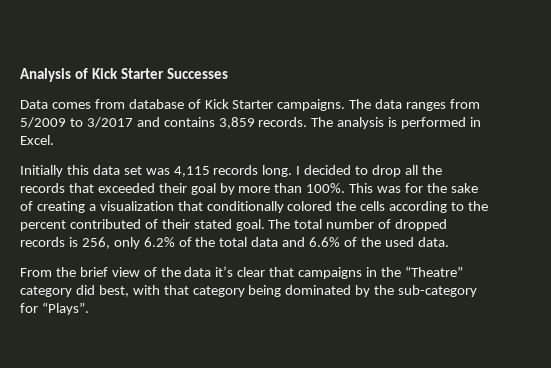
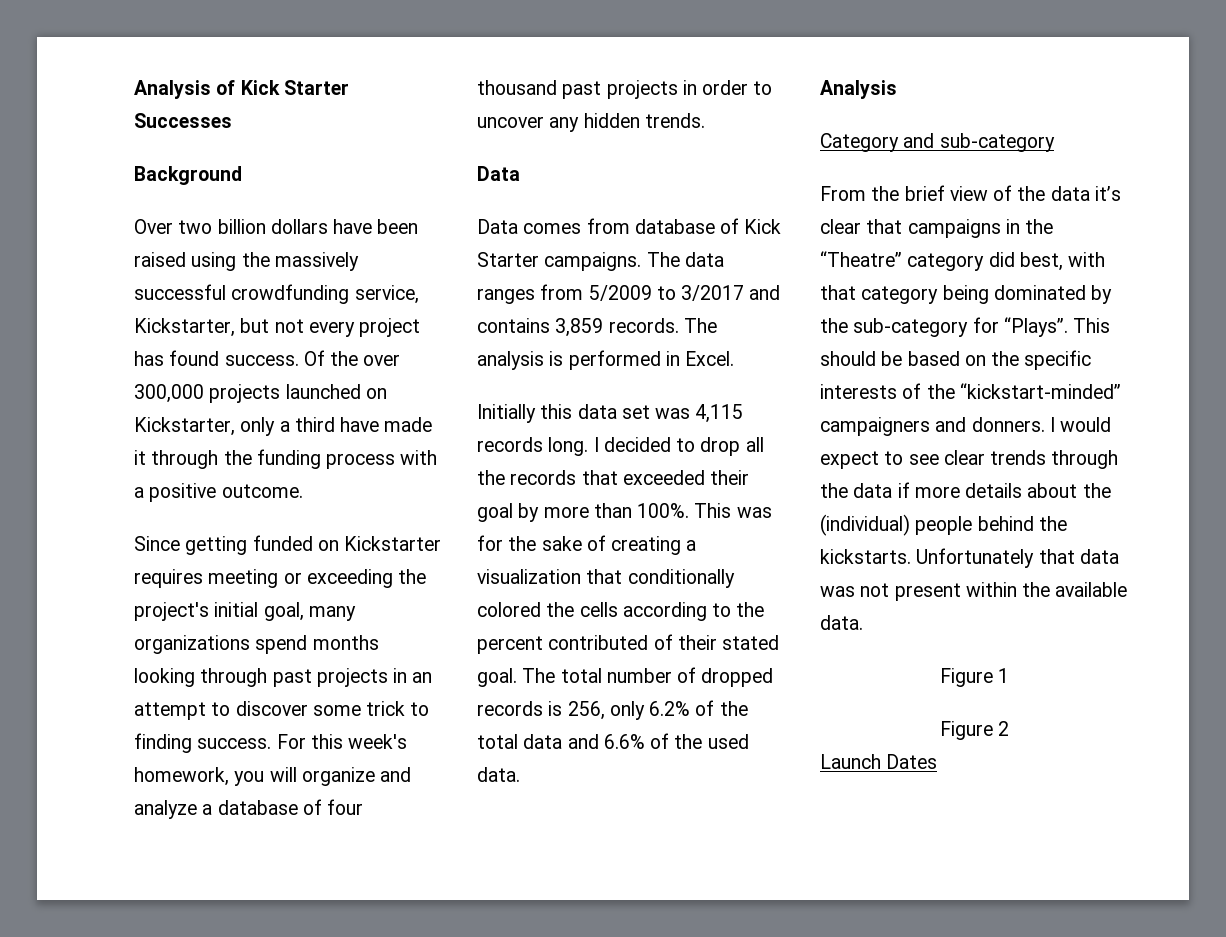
+ Background
+ Over two billion dollars have been raised using the massively successful crowdfunding service, Kickstarter, but not every project has found success. Of the over 300,000 projects launched on Kickstarter, only a third have made it through the funding process with a positive outcome.
+ Since getting funded on Kickstarter requires meeting or exceeding the project's initial goal, many organizations spend months looking through past projects in an attempt to discover some trick to finding success. For this week's homework, you will organize and analyze a database of four thousand past projects in order to uncover any hidden trends.
+ Data
  The total number of dropped records is 256, only 6.2% of the total data and 6.6% of the used data.
+ Analysis
+ Category and sub-category
+ This should be based on the specific interests of the “kickstart-minded” campaigners and donners. I would expect to see clear trends through the data if more details about the (individual) people behind the kickstarts. Unfortunately that data was not present within the available data.
+ Figure 1
+ Figure 2
+ Launch Dates

